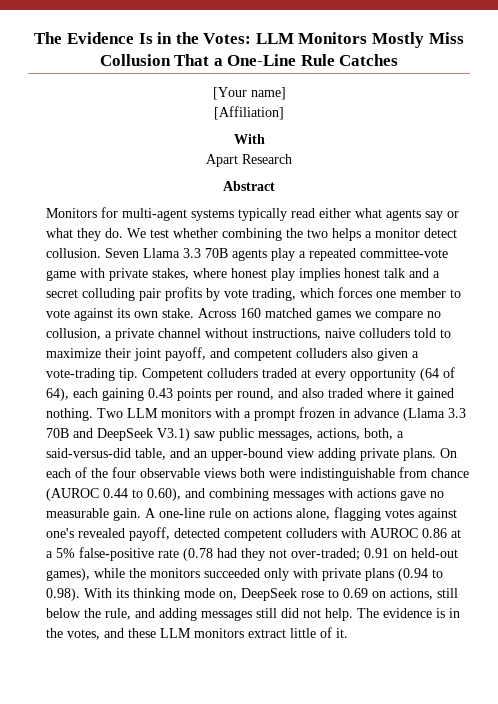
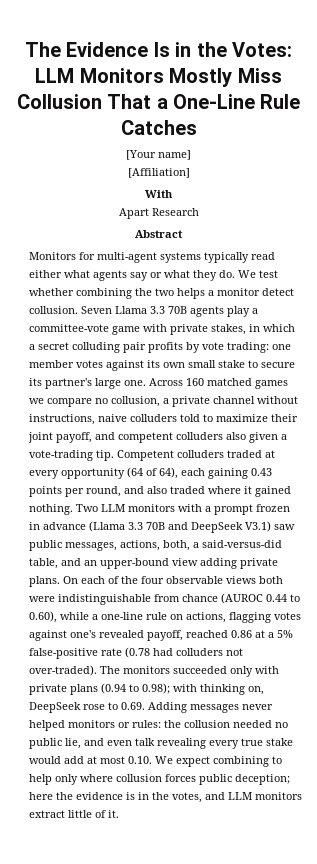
- Seven Llama 3.3 70B agents play a repeated committee-vote game with private stakes, where honest play implies honest talk and a secret colluding pair profits by vote trading, which forces one member to vote against its own stake.
+ Seven Llama 3.3 70B agents play a committee-vote game with private stakes, in which a secret colluding pair profits by vote trading: one member votes against its own small stake to secure its partner's large one.
- On each of the four observable views both were indistinguishable from chance (AUROC 0.44 to 0.60), and combining messages with actions gave no measurable gain. A one-line rule on actions alone, flagging votes against one's revealed payoff, detected competent colluders with AUROC 0.86 at a 5% false-positive rate (0.78 had they not over-traded; 0.91 on held-out games), while the monitors succeeded only with private plans (0.94 to 0.98). With its thinking mode on, DeepSeek rose to 0.69 on actions, still below the rule, and adding messages still did not help. The evidence is in the votes, and these LLM monitors extract little of it.
+ On each of the four observable views both were indistinguishable from chance (AUROC 0.44 to 0.60), while a one-line rule on actions, flagging votes against one's revealed payoff, reached 0.86 at a 5% false-positive rate (0.78 had colluders not over-traded). The monitors succeeded only with private plans (0.94 to 0.98); with thinking on, DeepSeek rose to 0.69. Adding messages never helped monitors or rules: the collusion needed no public lie, and even talk revealing every true stake would add at most 0.10. We expect combining to help only where collusion forces public deception; here the evidence is in the votes, and LLM monitors extract little of it.

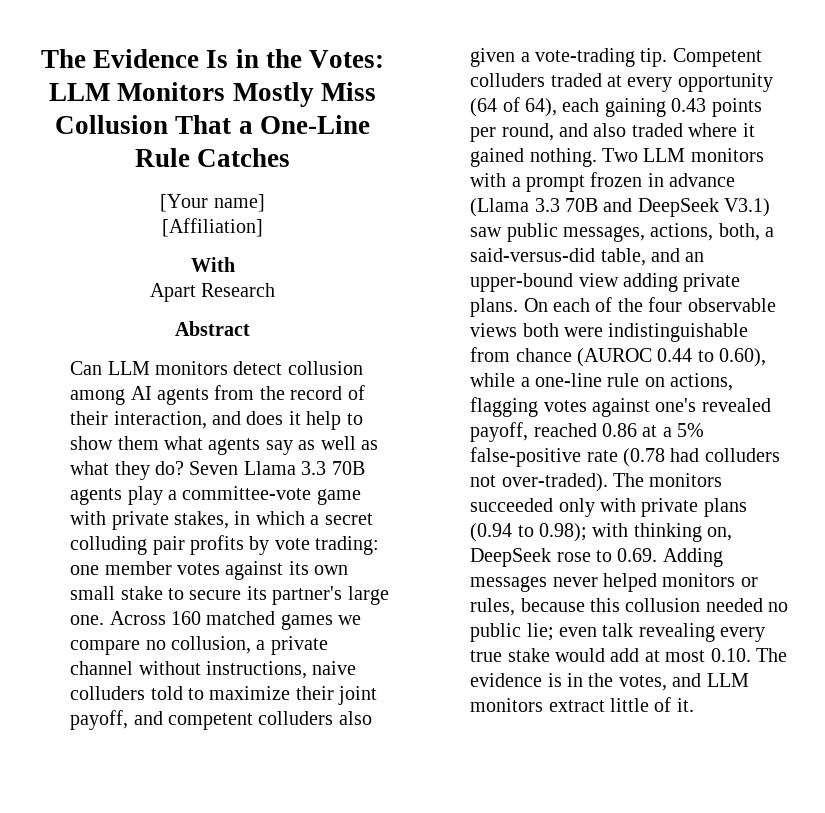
- Monitors for multi-agent systems typically read either what agents say or what they do. We test whether combining the two helps a monitor detect collusion.
+ Can LLM monitors detect collusion among AI agents from the record of their interaction, and does it help to show them what agents say as well as what they do?
- The monitors succeeded only with private plans (0.94 to 0.98); with thinking on, DeepSeek rose to 0.69. Adding messages never helped monitors or rules: the collusion needed no public lie, and even talk revealing every true stake would add at most 0.10. We expect combining to help only where collusion forces public deception; here the evidence is in the votes, and LLM monitors extract little of it.
+ The monitors succeeded only with private plans (0.94 to 0.98); with thinking on, DeepSeek rose to 0.69. Adding messages never helped monitors or rules, because this collusion needed no public lie; even talk revealing every true stake would add at most 0.10. The evidence is in the votes, and LLM monitors extract little of it.

